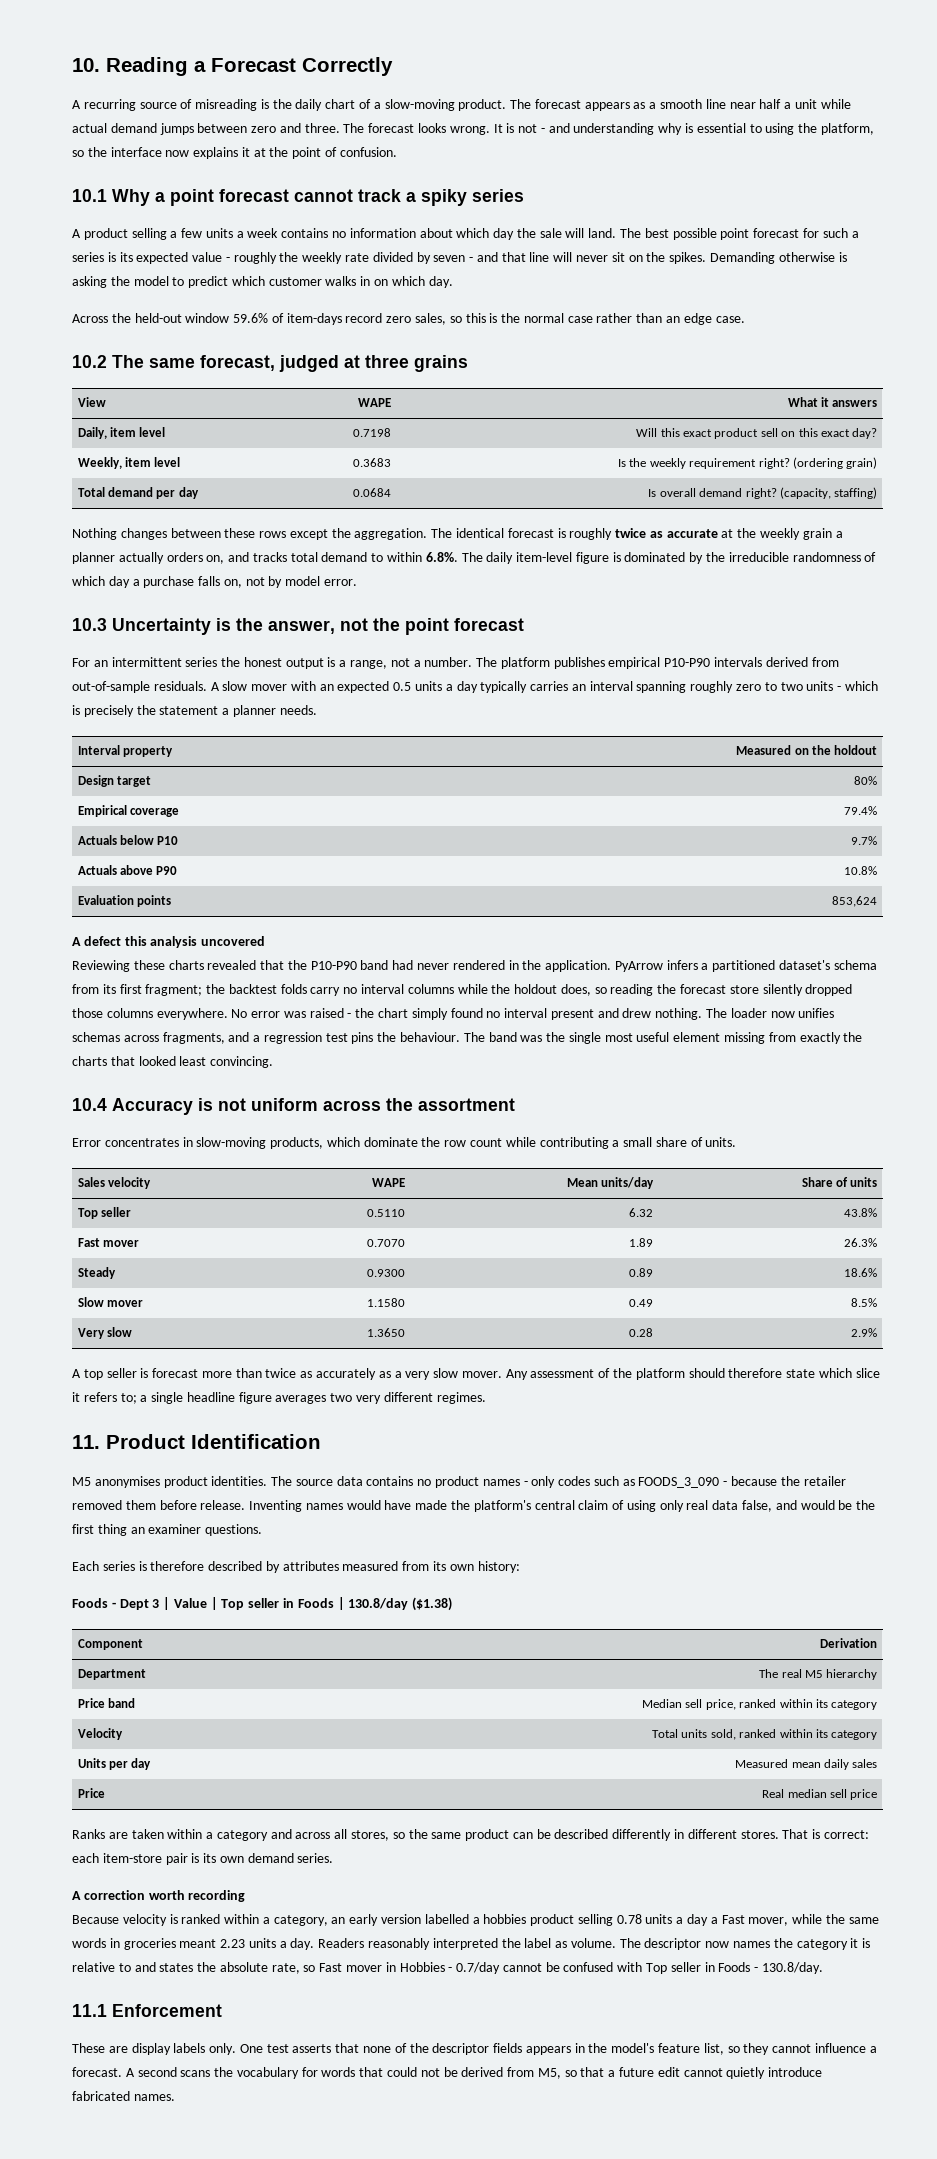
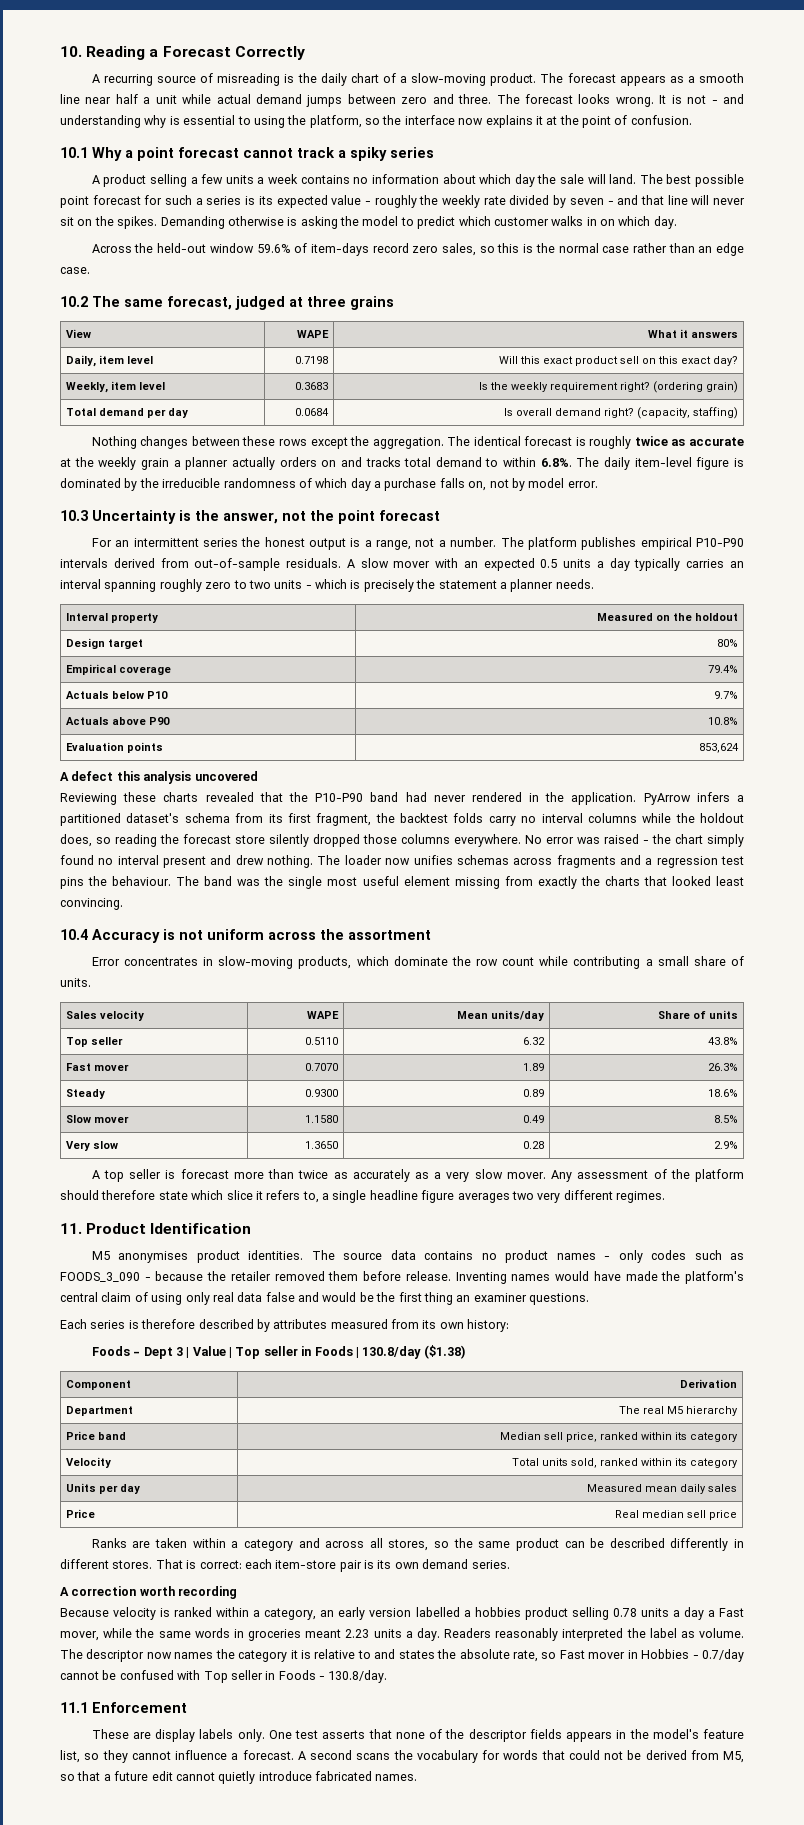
- The identical forecast is roughly twice as accurate at the weekly grain a planner actually orders on, and tracks total demand to within 6.8%. The daily item-level figure is dominated by the irreducible randomness of which day a purchase falls on, not by model error.
+ The identical forecast is roughly twice as accurate at the weekly grain a planner actually orders on and tracks total demand to within 6.8%. The daily item-level figure is dominated by the irreducible randomness of which day a purchase falls on, not by model error.
- PyArrow infers a partitioned dataset's schema from its first fragment; the backtest folds carry no interval columns while the holdout does, so reading the forecast store silently dropped those columns everywhere.
+ PyArrow infers a partitioned dataset's schema from its first fragment, the backtest folds carry no interval columns while the holdout does, so reading the forecast store silently dropped those columns everywhere.
- The loader now unifies schemas across fragments, and a regression test pins the behaviour.
+ The loader now unifies schemas across fragments and a regression test pins the behaviour.
- Any assessment of the platform should therefore state which slice it refers to; a single headline figure averages two very different regimes.
+ Any assessment of the platform should therefore state which slice it refers to, a single headline figure averages two very different regimes.
- Inventing names would have made the platform's central claim of using only real data false, and would be the first thing an examiner questions.
+ Inventing names would have made the platform's central claim of using only real data false and would be the first thing an examiner questions.

